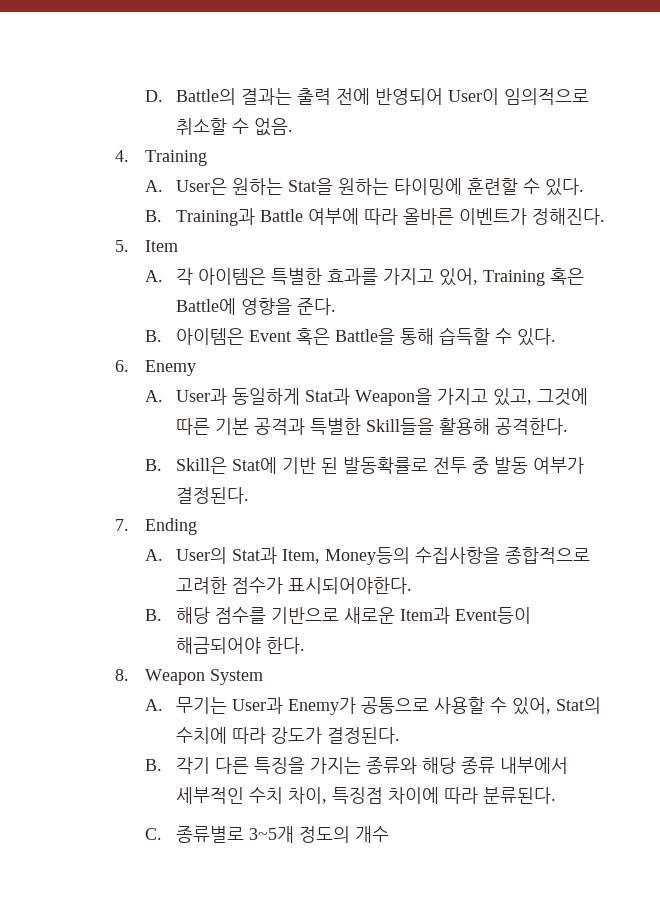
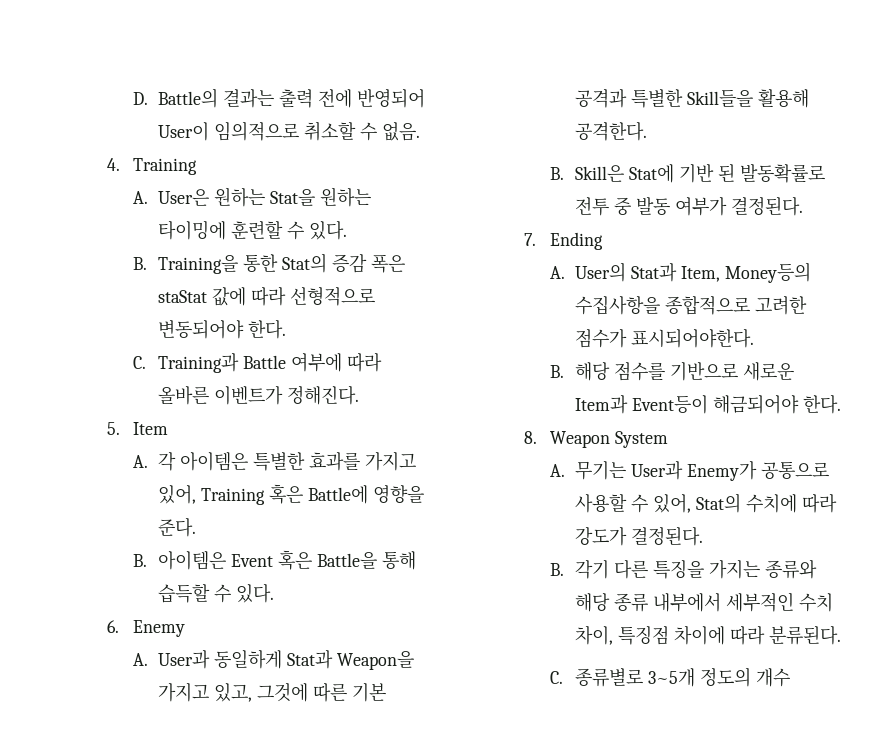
- B. Training과 Battle 여부에 따라 올바른 이벤트가 정해진다.
+ B. Training을 통한 Stat의 증감 폭은 staStat 값에 따라 선형적으로 변동되어야 한다.
+ C. Training과 Battle 여부에 따라 올바른 이벤트가 정해진다.

